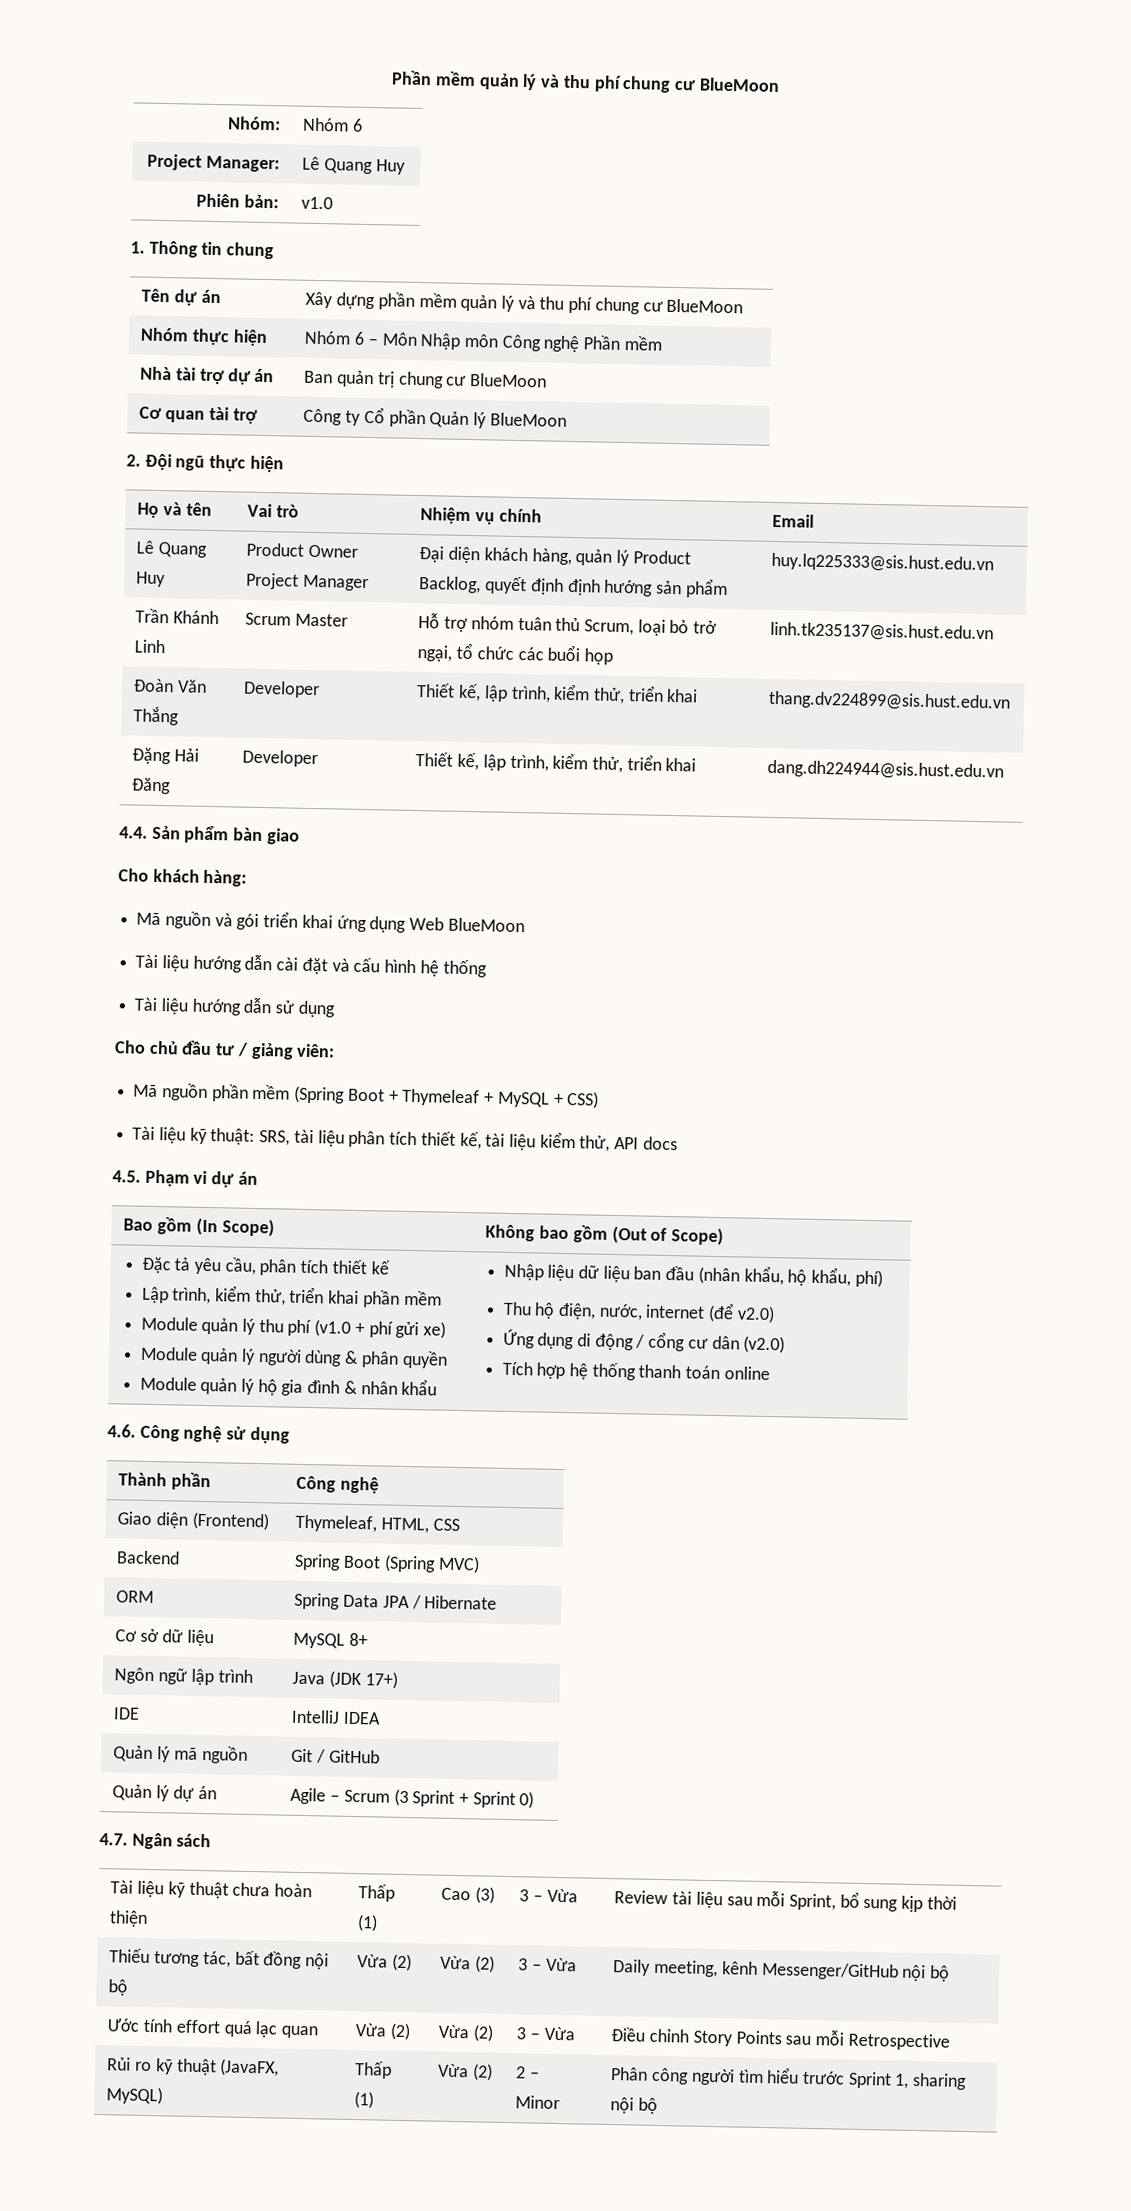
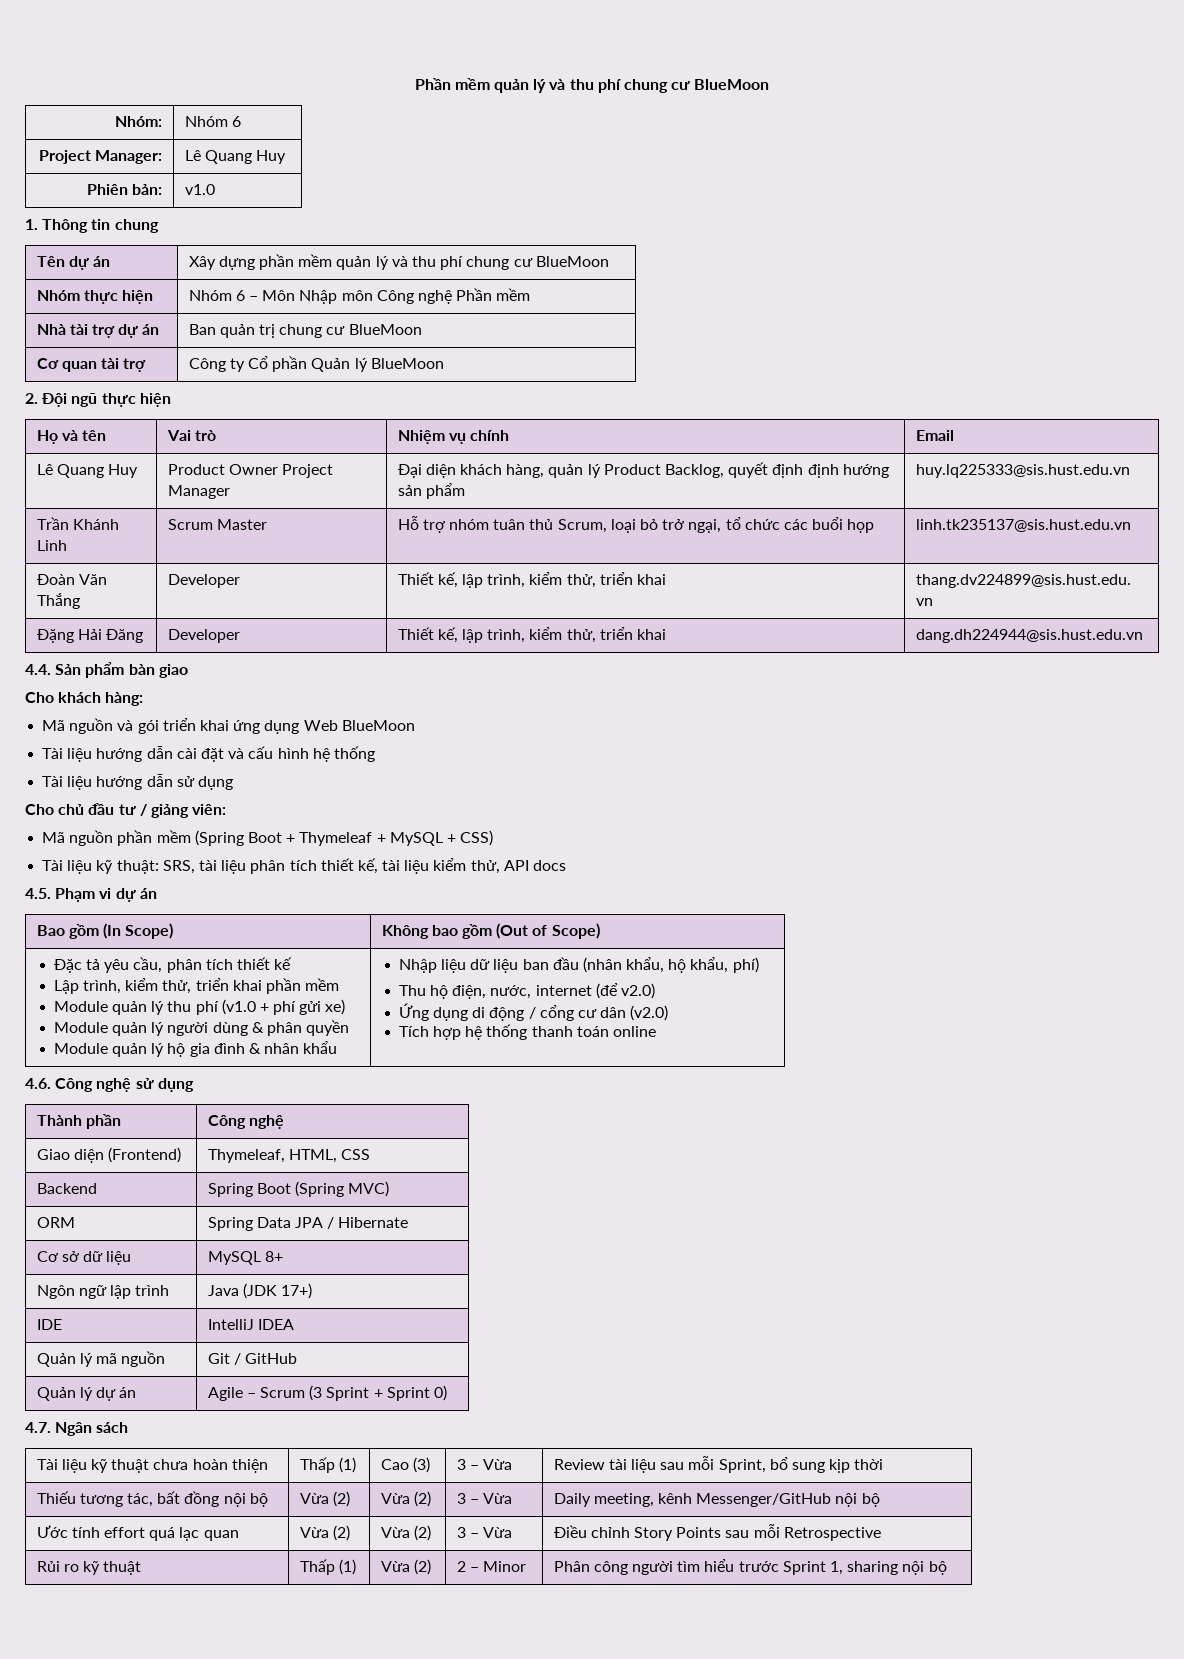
- Rủi ro kỹ thuật (JavaFX, MySQL) | Thấp (1) | Vừa (2) | 2 – Minor | Phân công người tìm hiểu trước Sprint 1, sharing nội bộ
+ Rủi ro kỹ thuật | Thấp (1) | Vừa (2) | 2 – Minor | Phân công người tìm hiểu trước Sprint 1, sharing nội bộ

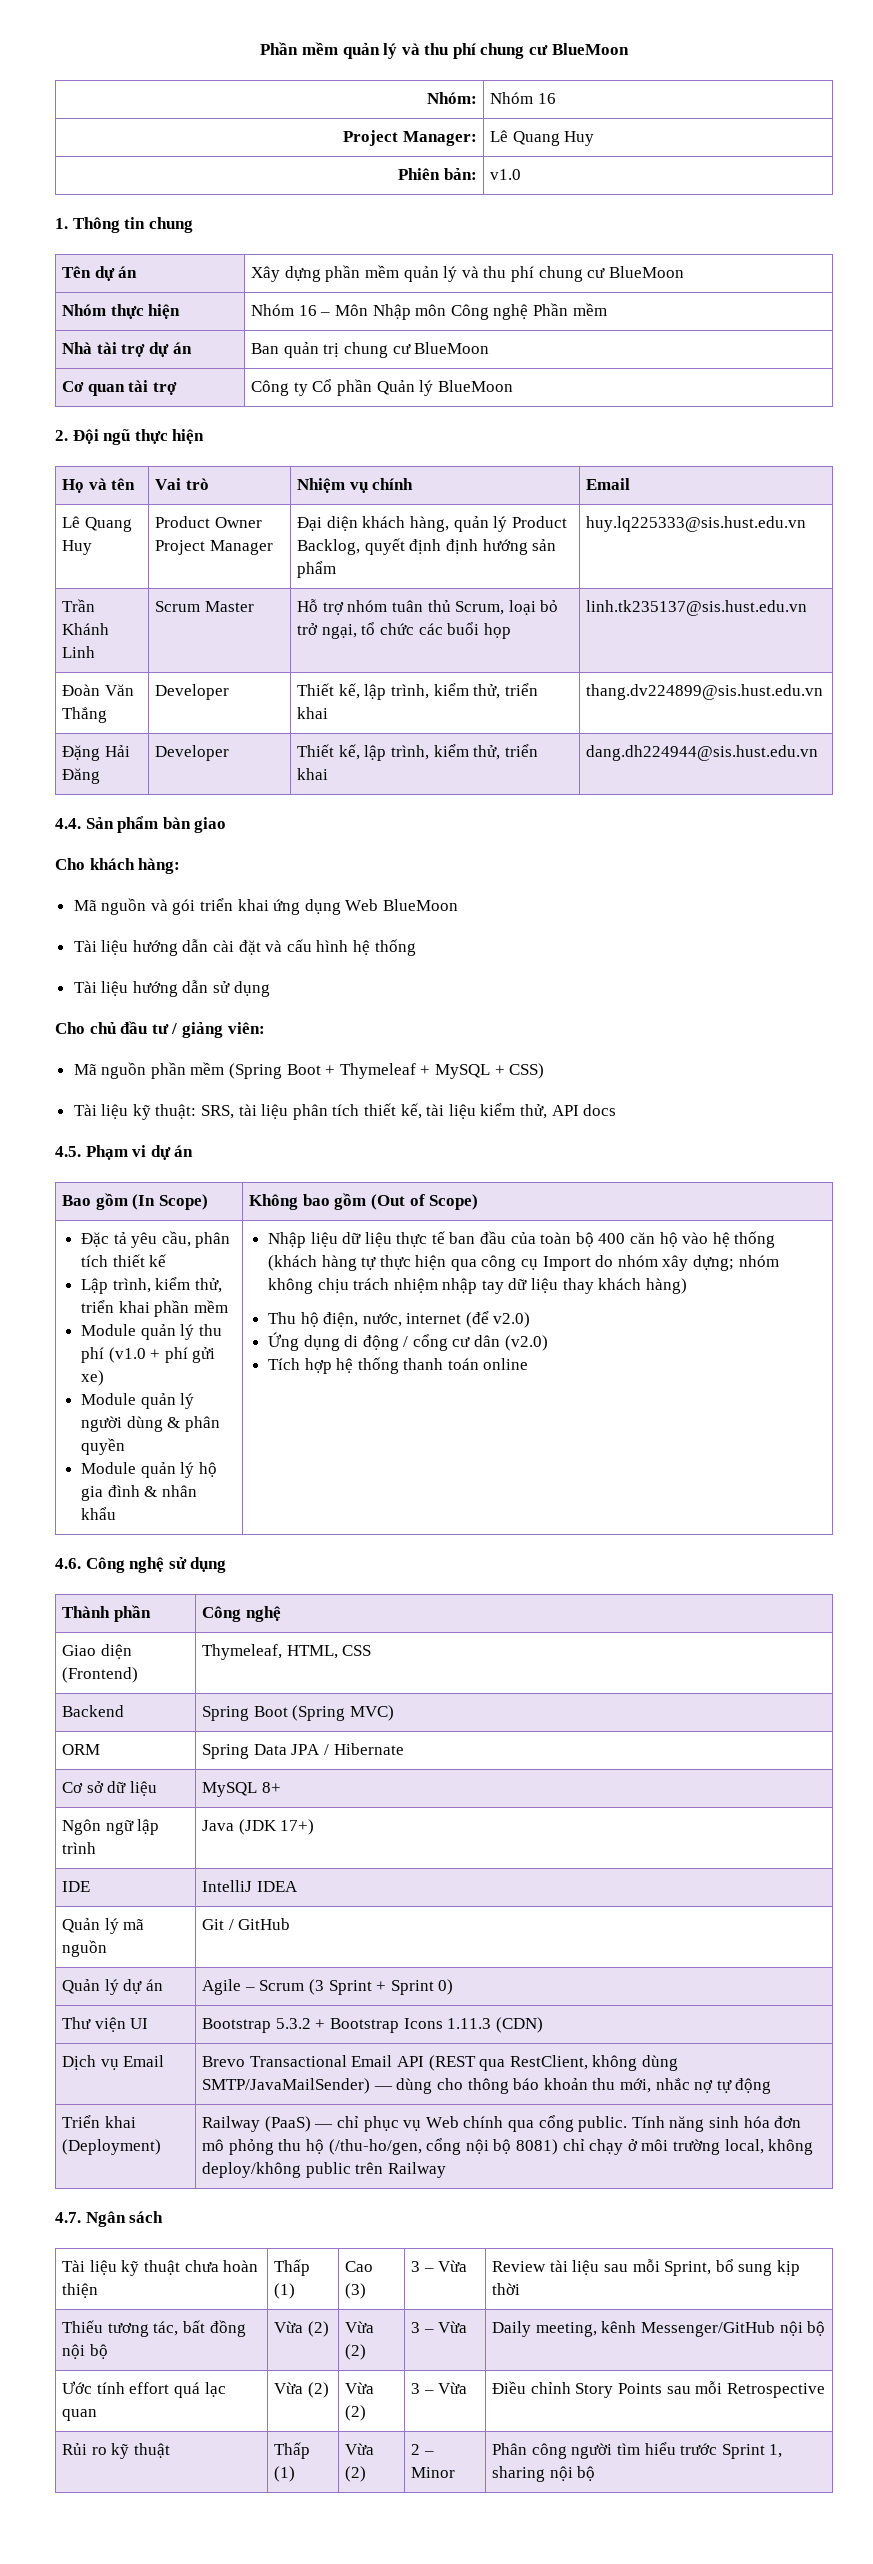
- Nhóm: | Nhóm 6
+ Nhóm: | Nhóm 16
- Nhóm thực hiện | Nhóm 6 – Môn Nhập môn Công nghệ Phần mềm
+ Nhóm thực hiện | Nhóm 16 – Môn Nhập môn Công nghệ Phần mềm
- Nhập liệu dữ liệu ban đầu (nhân khẩu, hộ khẩu, phí)
+ Nhập liệu dữ liệu thực tế ban đầu của toàn bộ 400 căn hộ vào hệ thống (khách hàng tự thực hiện qua công cụ Import do nhóm xây dựng; nhóm không chịu trách nhiệm nhập tay dữ liệu thay khách hàng)
+ Thư viện UI | Bootstrap 5.3.2 + Bootstrap Icons 1.11.3 (CDN)
+ Dịch vụ Email | Brevo Transactional Email API (REST qua RestClient, không dùng SMTP/JavaMailSender) — dùng cho thông báo khoản thu mới, nhắc nợ tự động
+ Triển khai (Deployment) | Railway (PaaS) — chỉ phục vụ Web chính qua cổng public. Tính năng sinh hóa đơn mô phỏng thu hộ (/thu-ho/gen, cổng nội bộ 8081) chỉ chạy ở môi trường local, không deploy/không public trên Railway

